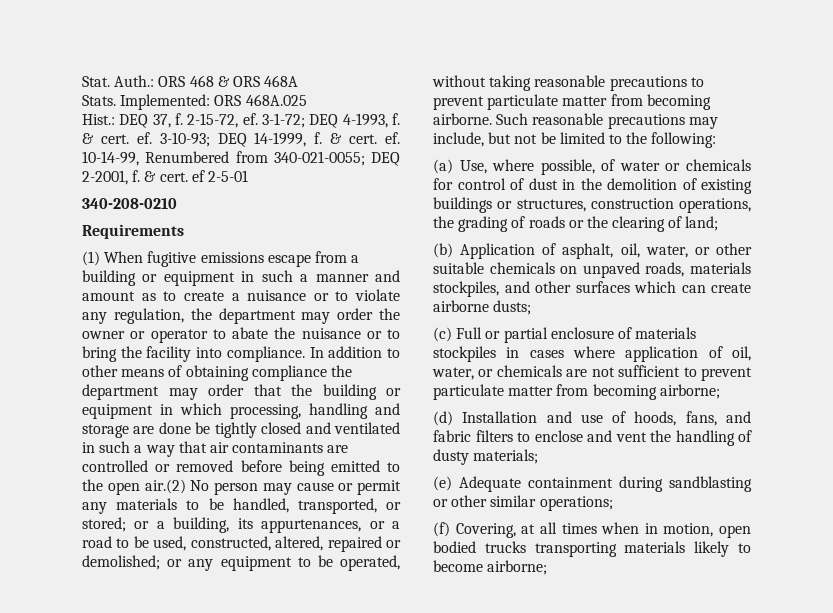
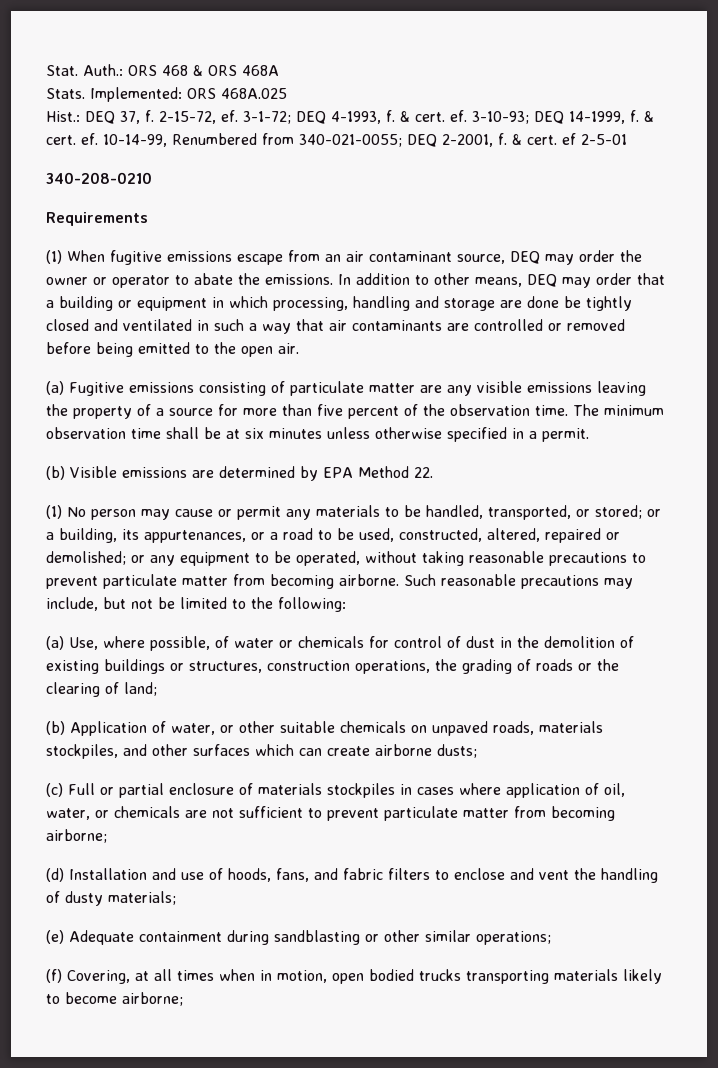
- (1) When fugitive emissions escape from a building or equipment in such a manner and amount as to create a nuisance or to violate any regulation, the department may order the owner or operator to abate the nuisance or to bring the facility into compliance. In addition to other means of obtaining compliance the department may order that the building or equipment in which processing, handling and storage are done be tightly closed and ventilated in such a way that air contaminants are controlled or removed before being emitted to the open air.(2) No person may cause or permit any materials to be handled, transported, or stored;
+ (1) When fugitive emissions escape from an air contaminant source, DEQ may order the owner or operator to abate the emissions. In addition to other means, DEQ may order that a building or equipment in which processing, handling and storage are done be tightly closed and ventilated in such a way that air contaminants are controlled or removed before being emitted to the open air.
+ (a) Fugitive emissions consisting of particulate matter are any visible emissions leaving the property of a source for more than five percent of the observation time. The minimum observation time shall be at six minutes unless otherwise specified in a permit.
+ (b) Visible emissions are determined by EPA Method 22.
+ (1) No person may cause or permit any materials to be handled, transported, or stored;
- (b) Application of asphalt, oil, water, or other suitable chemicals on unpaved roads, materials stockpiles, and other surfaces which can create airborne dusts;
+ (b) Application of water, or other suitable chemicals on unpaved roads, materials stockpiles, and other surfaces which can create airborne dusts;

